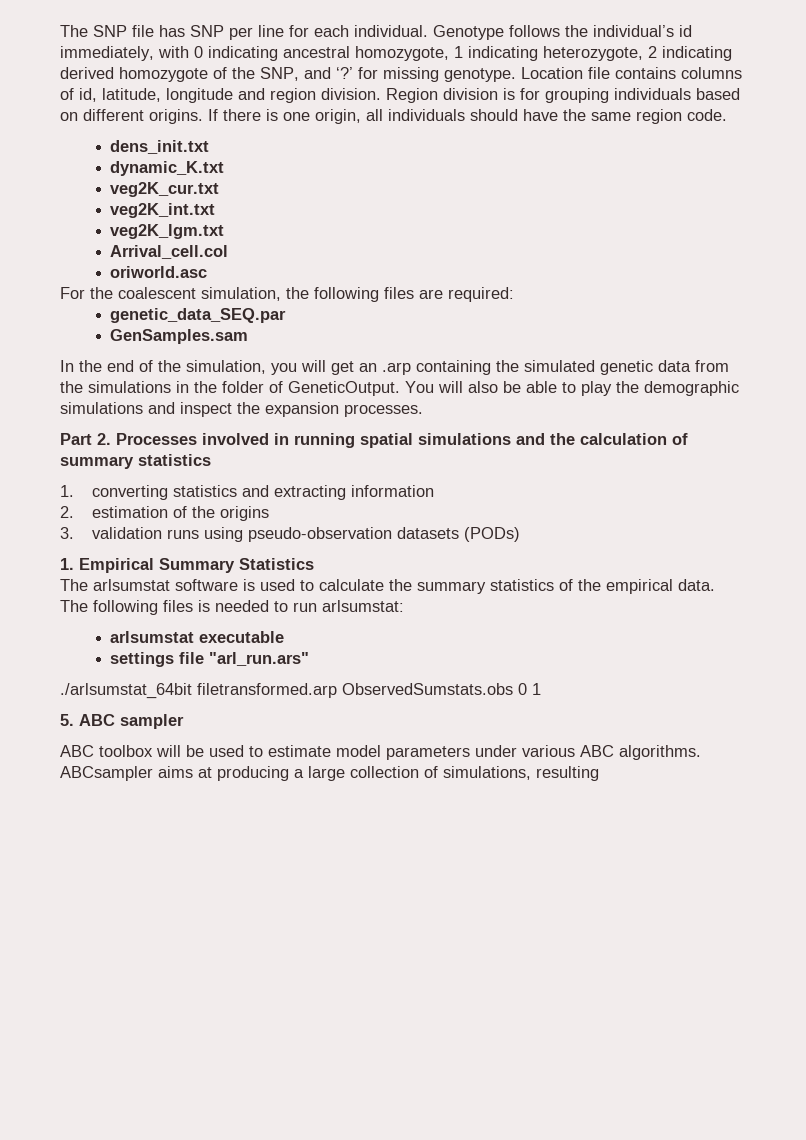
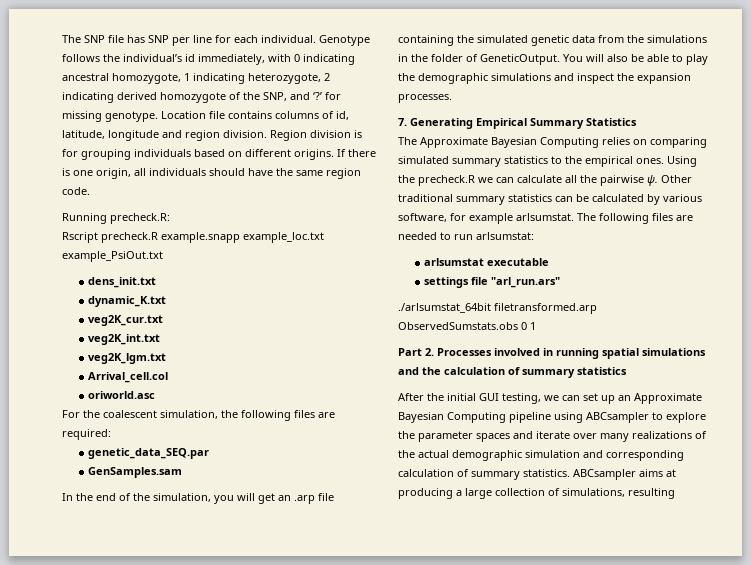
+ Running precheck.R:
+ Rscript precheck.R example.snapp example_loc.txt example_PsiOut.txt
- In the end of the simulation, you will get an .arp containing the simulated genetic data from the simulations in the folder of GeneticOutput.
+ In the end of the simulation, you will get an .arp file containing the simulated genetic data from the simulations in the folder of GeneticOutput.
- Part 2. Processes involved in running spatial simulations and the calculation of summary statistics
- 1. converting statistics and extracting information
- 2. estimation of the origins
- 3. validation runs using pseudo-observation datasets (PODs)
- 1. Empirical Summary Statistics
- The arlsumstat software is used to calculate the summary statistics of the empirical data.
+ 7. Generating Empirical Summary Statistics
+ The Approximate Bayesian Computing relies on comparing simulated summary statistics to the empirical ones. Using the precheck.R we can calculate all the pairwise ψ. Other traditional summary statistics can be calculated by various software, for example arlsumstat.
- The following files is needed to run arlsumstat:
+ The following files are needed to run arlsumstat:
- 5. ABC sampler
- ABC toolbox will be used to estimate model parameters under various ABC algorithms.
+ Part 2. Processes involved in running spatial simulations and the calculation of summary statistics
+ After the initial GUI testing, we can set up an Approximate Bayesian Computing pipeline using ABCsampler to explore the parameter spaces and iterate over many realizations of the actual demographic simulation and corresponding calculation of summary statistics.

